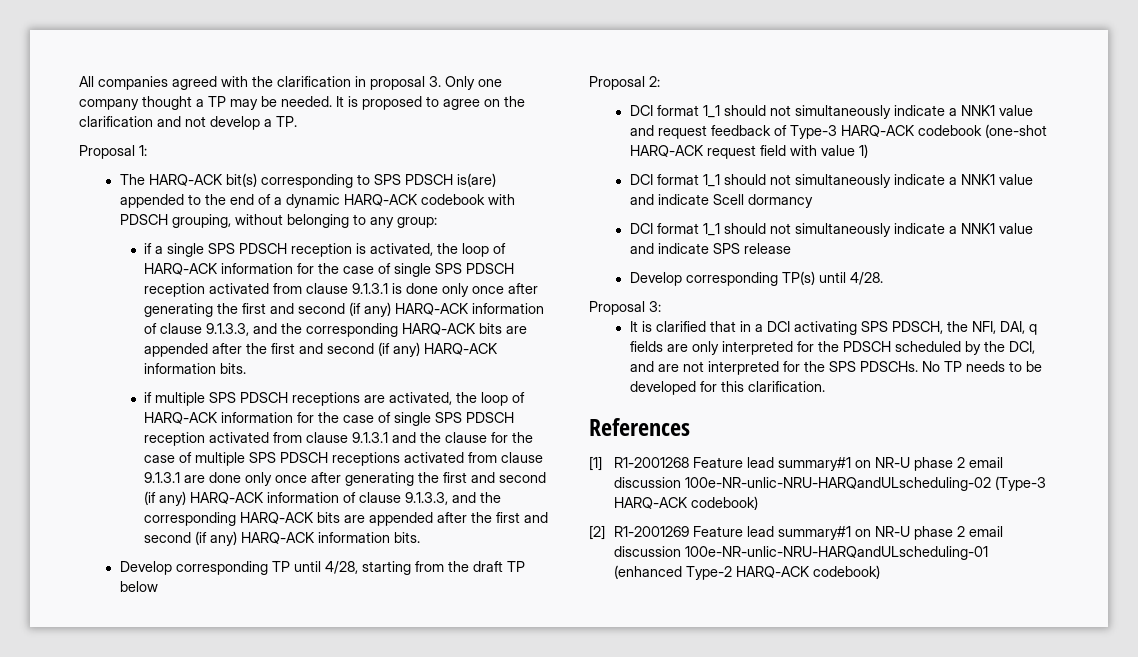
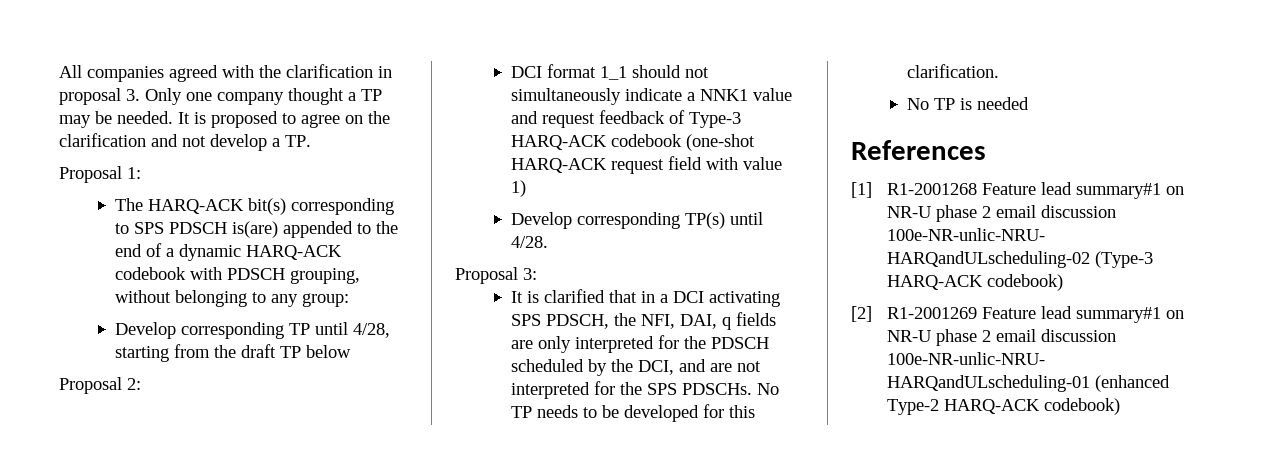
- if a single SPS PDSCH reception is activated, the loop of HARQ-ACK information for the case of single SPS PDSCH reception activated from clause 9.1.3.1 is done only once after generating the first and second (if any) HARQ-ACK information of clause 9.1.3.3, and the corresponding HARQ-ACK bits are appended after the first and second (if any) HARQ-ACK information bits.
- if multiple SPS PDSCH receptions are activated, the loop of HARQ-ACK information for the case of single SPS PDSCH reception activated from clause 9.1.3.1 and the clause for the case of multiple SPS PDSCH receptions activated from clause 9.1.3.1 are done only once after generating the first and second (if any) HARQ-ACK information of clause 9.1.3.3, and the corresponding HARQ-ACK bits are appended after the first and second (if any) HARQ-ACK information bits.
- DCI format 1_1 should not simultaneously indicate a NNK1 value and indicate Scell dormancy
- DCI format 1_1 should not simultaneously indicate a NNK1 value and indicate SPS release
+ No TP is needed

